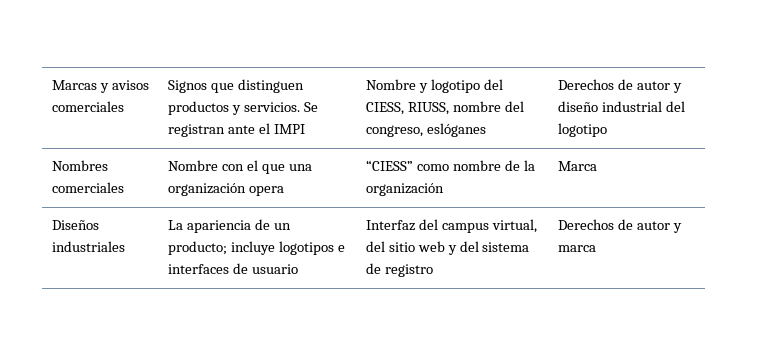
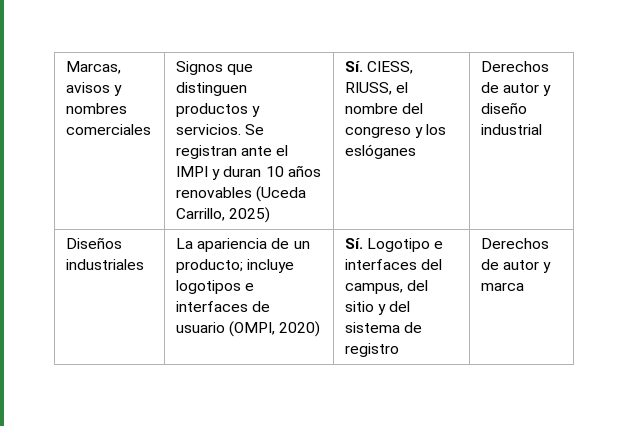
- Marcas y avisos comerciales | Signos que distinguen productos y servicios. Se registran ante el IMPI | Nombre y logotipo del CIESS, RIUSS, nombre del congreso, eslóganes | Derechos de autor y diseño industrial del logotipo
- Nombres comerciales | Nombre con el que una organización opera | “CIESS” como nombre de la organización | Marca
+ Marcas, avisos y nombres comerciales | Signos que distinguen productos y servicios. Se registran ante el IMPI y duran 10 años renovables (Uceda Carrillo, 2025) | Sí. CIESS, RIUSS, el nombre del congreso y los eslóganes | Derechos de autor y diseño industrial
- Diseños industriales | La apariencia de un producto; incluye logotipos e interfaces de usuario | Interfaz del campus virtual, del sitio web y del sistema de registro | Derechos de autor y marca
+ Diseños industriales | La apariencia de un producto; incluye logotipos e interfaces de usuario (OMPI, 2020) | Sí. Logotipo e interfaces del campus, del sitio y del sistema de registro | Derechos de autor y marca

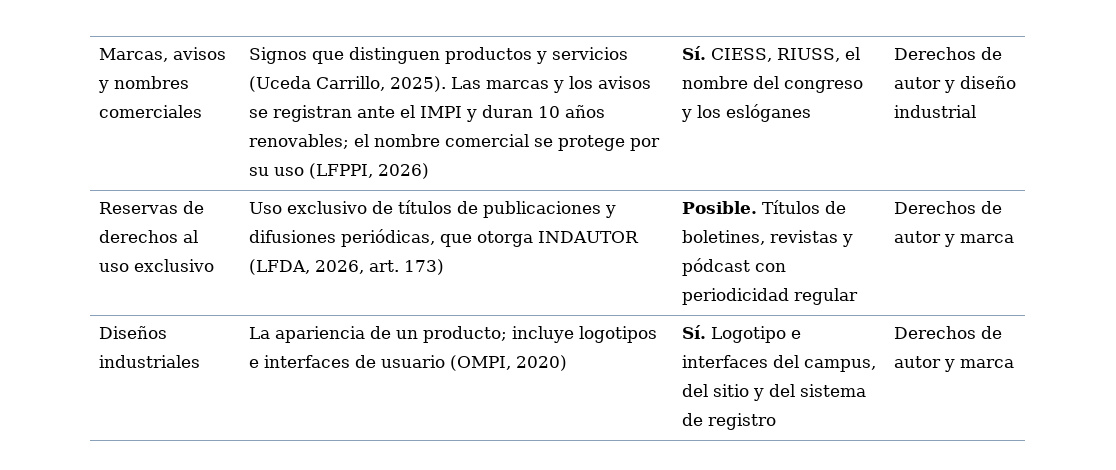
- Signos que distinguen productos y servicios. Se registran ante el IMPI y duran 10 años renovables (Uceda Carrillo, 2025)
+ Signos que distinguen productos y servicios (Uceda Carrillo, 2025). Las marcas y los avisos se registran ante el IMPI y duran 10 años renovables; el nombre comercial se protege por su uso (LFPPI, 2026)
+ Reservas de derechos al uso exclusivo | Uso exclusivo de títulos de publicaciones y difusiones periódicas, que otorga INDAUTOR (LFDA, 2026, art. 173) | Posible. Títulos de boletines, revistas y pódcast con periodicidad regular | Derechos de autor y marca

